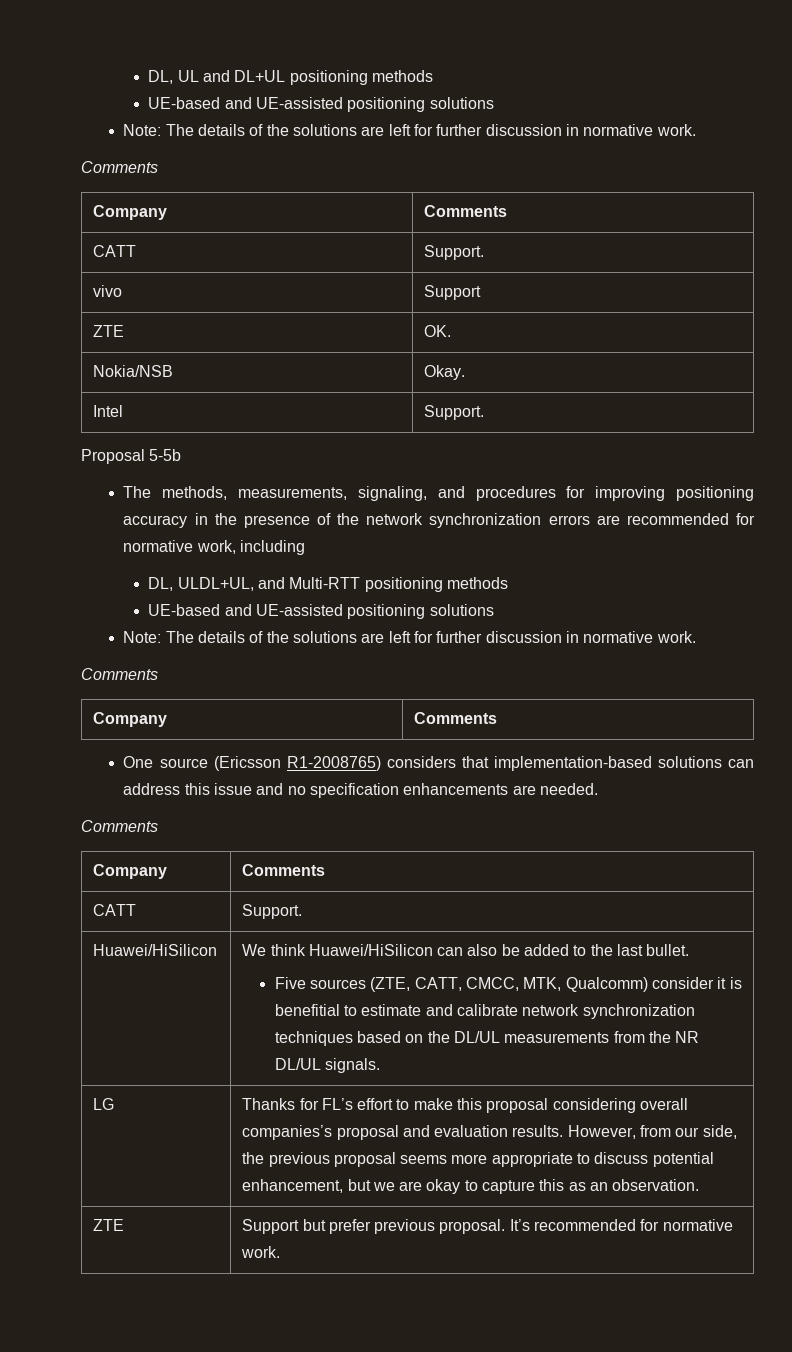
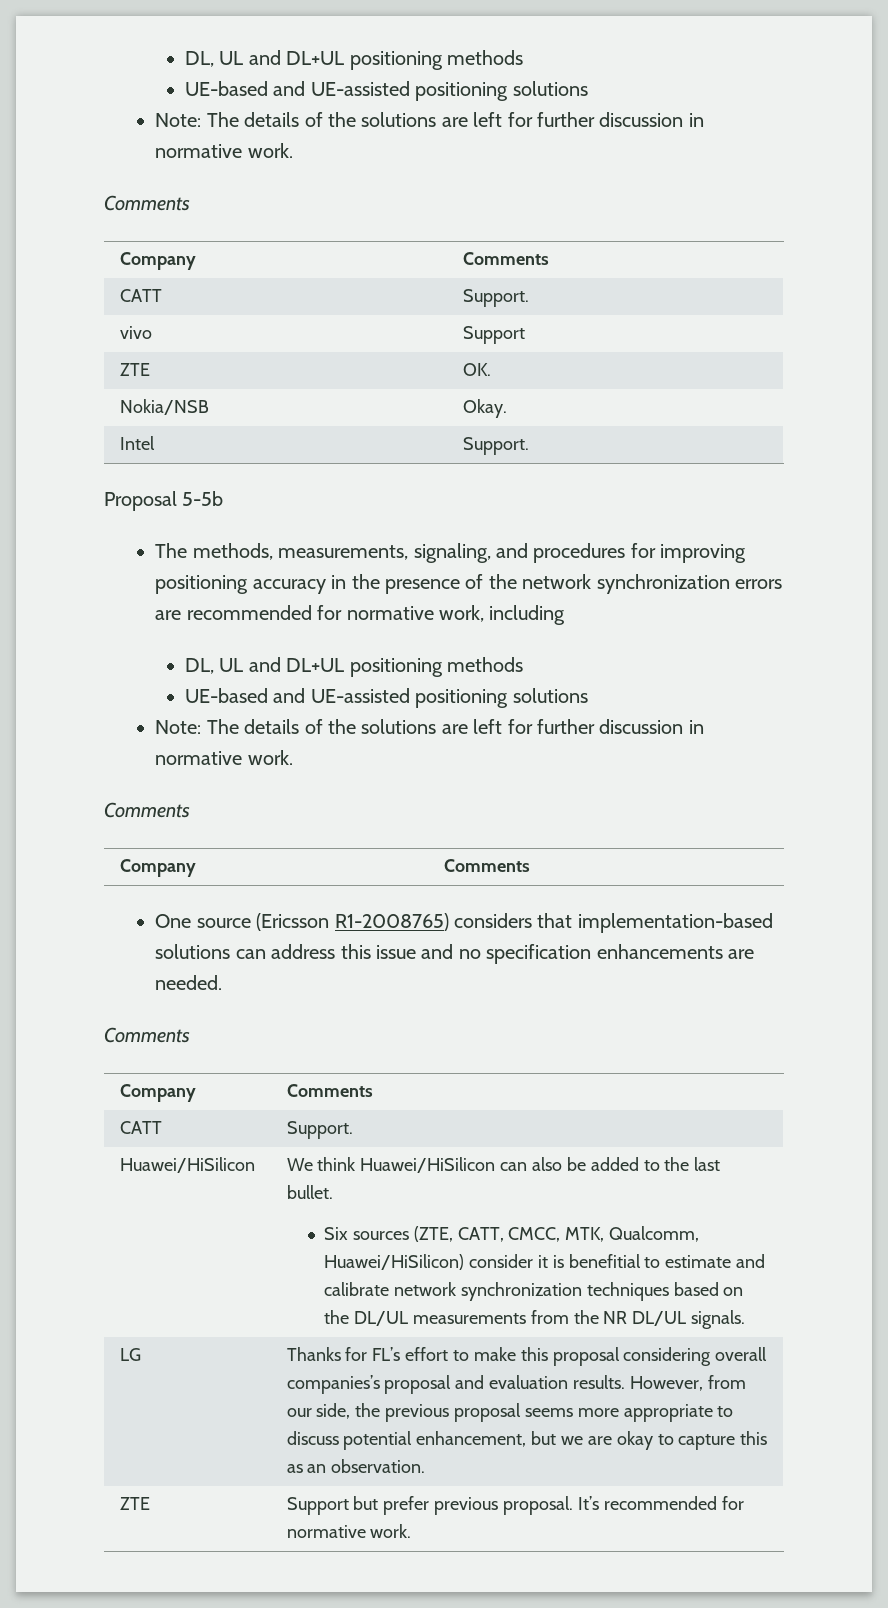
  The methods, measurements, signaling, and procedures for improving positioning accuracy in the presence of the network synchronization errors are recommended for normative work, including
- DL, ULDL+UL, and Multi-RTT positioning methods
+ DL, UL and DL+UL positioning methods
- Five sources (ZTE, CATT, CMCC, MTK, Qualcomm) consider it is benefitial to estimate and calibrate network synchronization techniques based on the DL/UL measurements from the NR DL/UL signals.
+ Six sources (ZTE, CATT, CMCC, MTK, Qualcomm, Huawei/HiSilicon) consider it is benefitial to estimate and calibrate network synchronization techniques based on the DL/UL measurements from the NR DL/UL signals.

